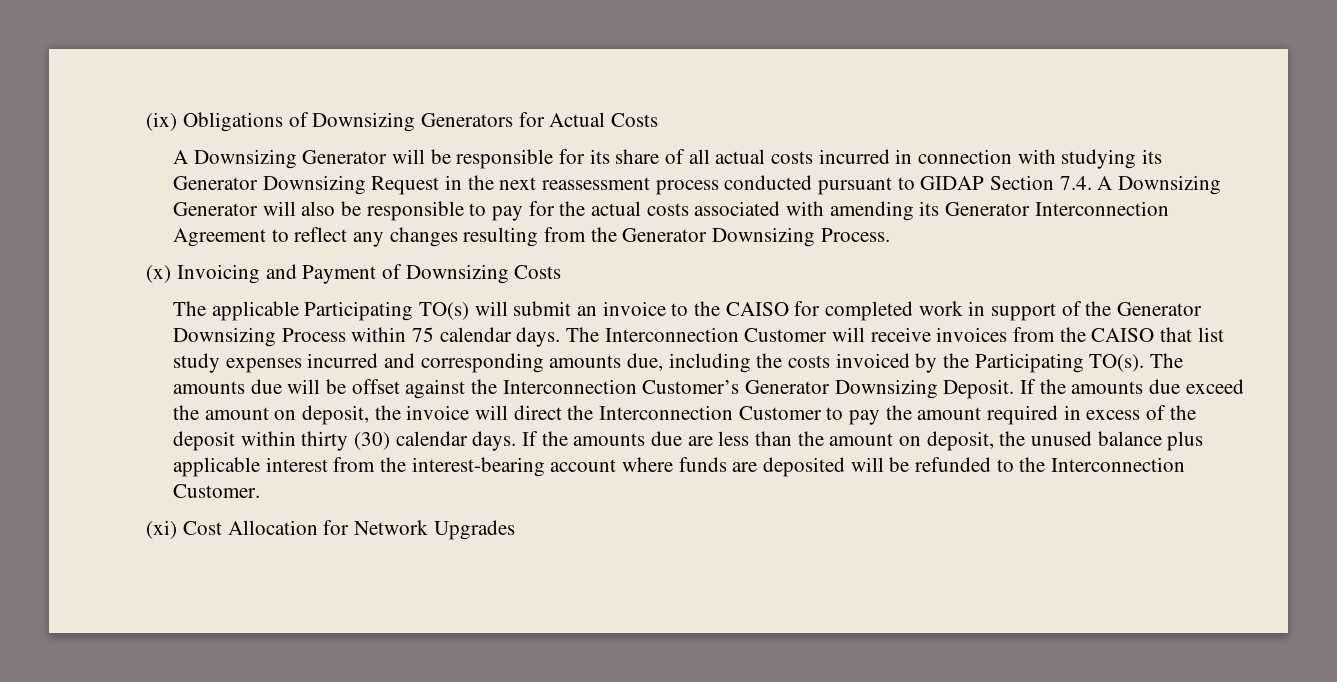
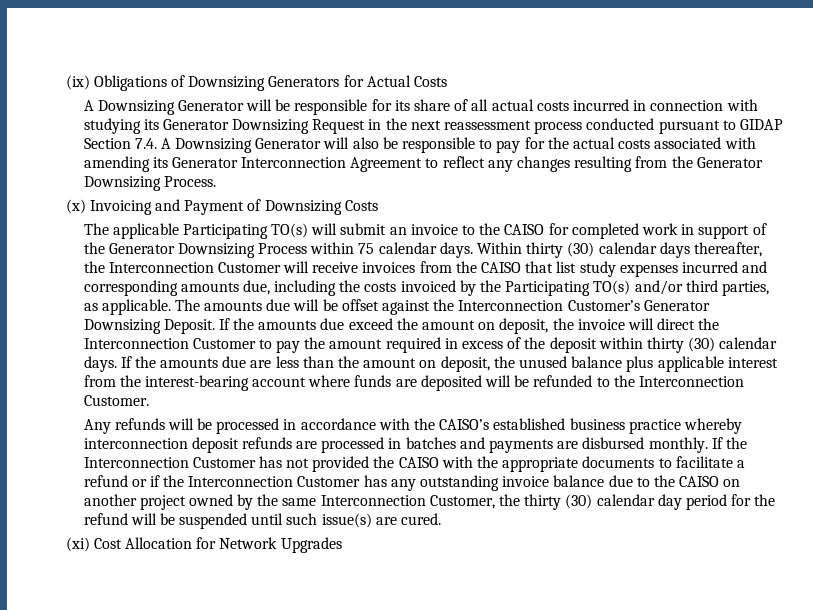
- The Interconnection Customer will receive invoices from the CAISO that list study expenses incurred and corresponding amounts due, including the costs invoiced by the Participating TO(s).
+ Within thirty (30) calendar days thereafter, the Interconnection Customer will receive invoices from the CAISO that list study expenses incurred and corresponding amounts due, including the costs invoiced by the Participating TO(s) and/or third parties, as applicable.
+ Any refunds will be processed in accordance with the CAISO’s established business practice whereby interconnection deposit refunds are processed in batches and payments are disbursed monthly. If the Interconnection Customer has not provided the CAISO with the appropriate documents to facilitate a refund or if the Interconnection Customer has any outstanding invoice balance due to the CAISO on another project owned by the same Interconnection Customer, the thirty (30) calendar day period for the refund will be suspended until such issue(s) are cured.

